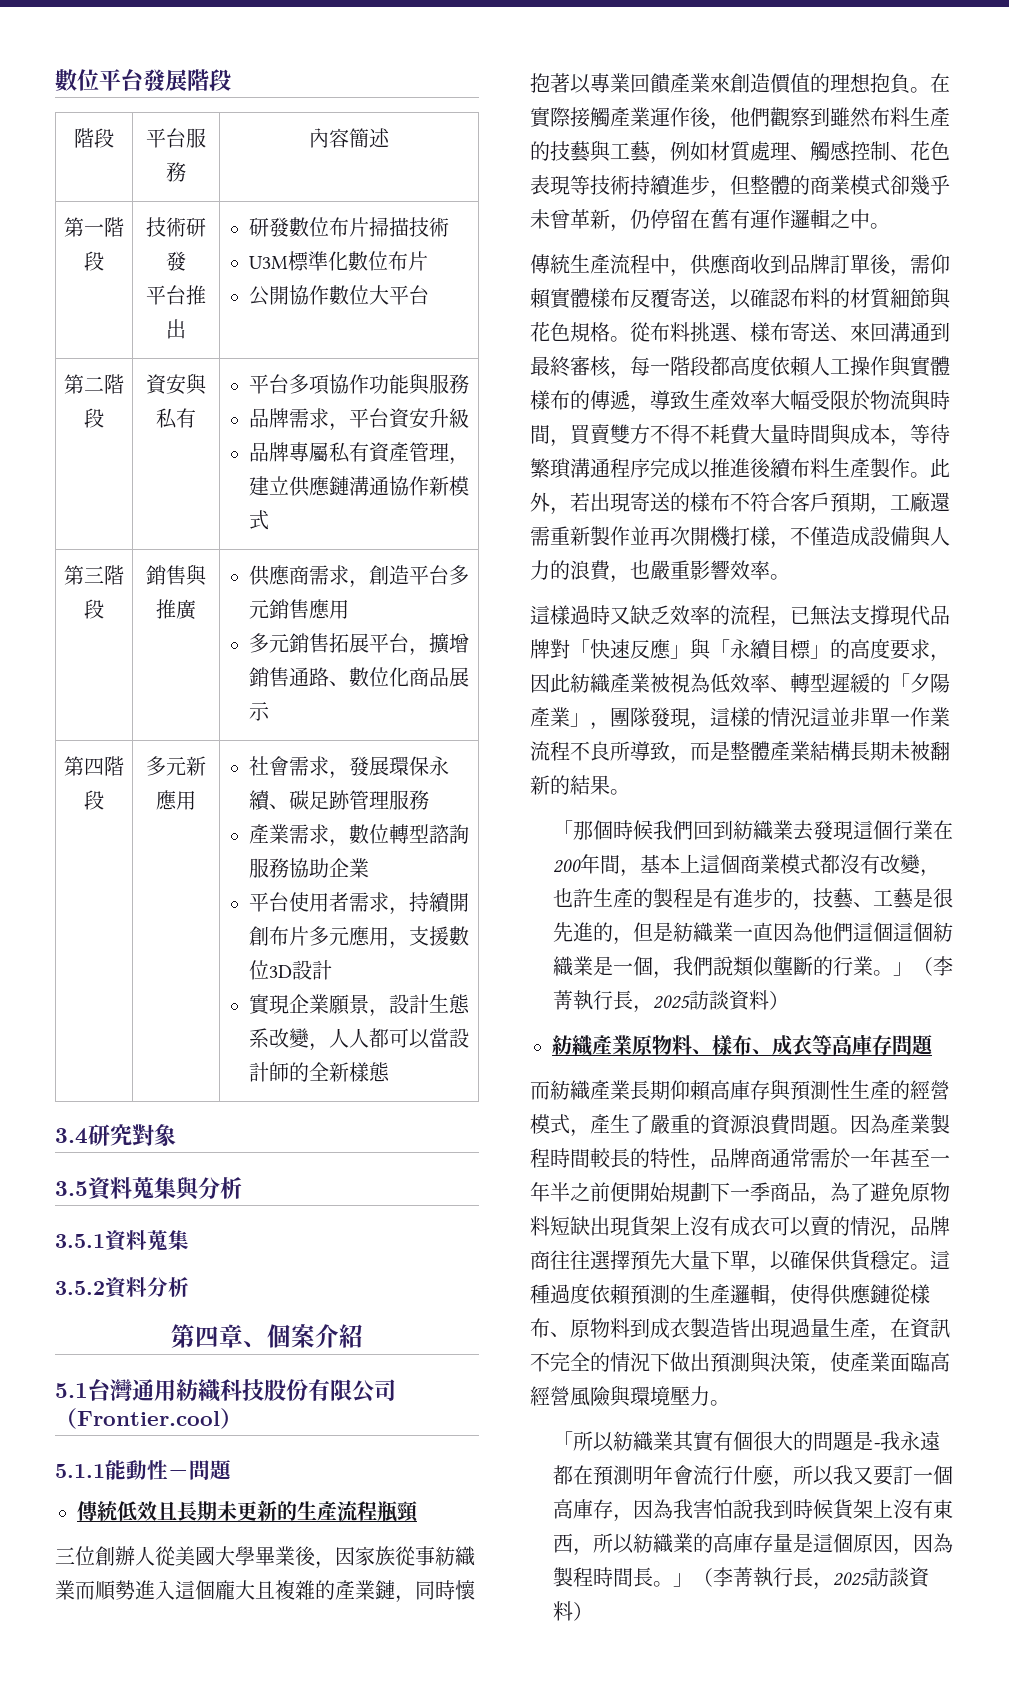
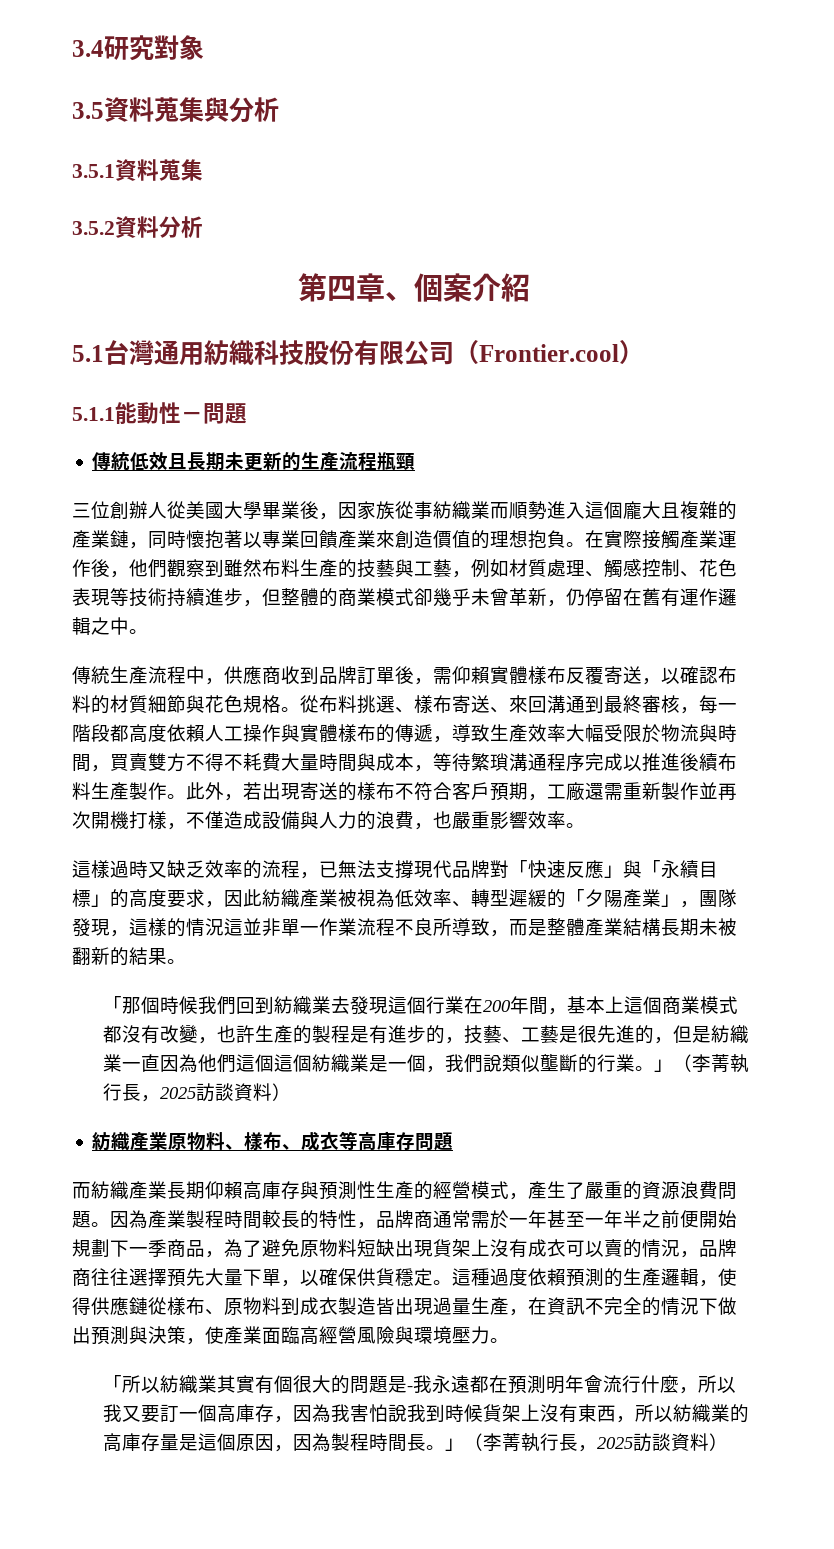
- 數位平台發展階段
- 階段 | 平台服務 | 內容簡述
- 第一階段 | 技術研發
- 平台推出 | 研發數位布片掃描技術
- U3M標準化數位布片
- 公開協作數位大平台
- 第二階段 | 資安與私有 | 平台多項協作功能與服務
- 品牌需求，平台資安升級
- 品牌專屬私有資產管理，建立供應鏈溝通協作新模式
- 第三階段 | 銷售與推廣 | 供應商需求，創造平台多元銷售應用
- 多元銷售拓展平台，擴增銷售通路、數位化商品展示
- 第四階段 | 多元新應用 | 社會需求，發展環保永續、碳足跡管理服務
- 產業需求，數位轉型諮詢服務協助企業
- 平台使用者需求，持續開創布片多元應用，支援數位3D設計
- 實現企業願景，設計生態系改變，人人都可以當設計師的全新樣態

